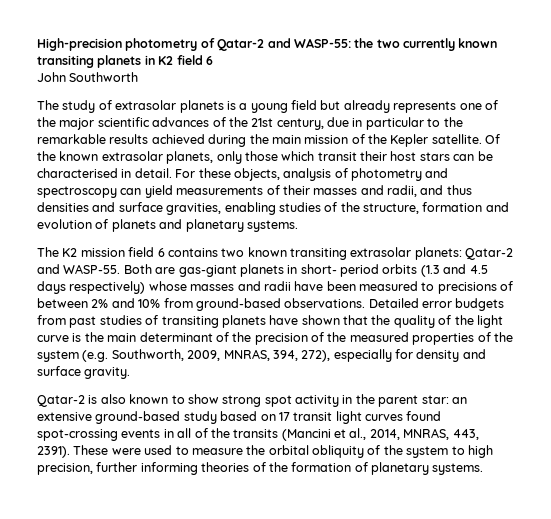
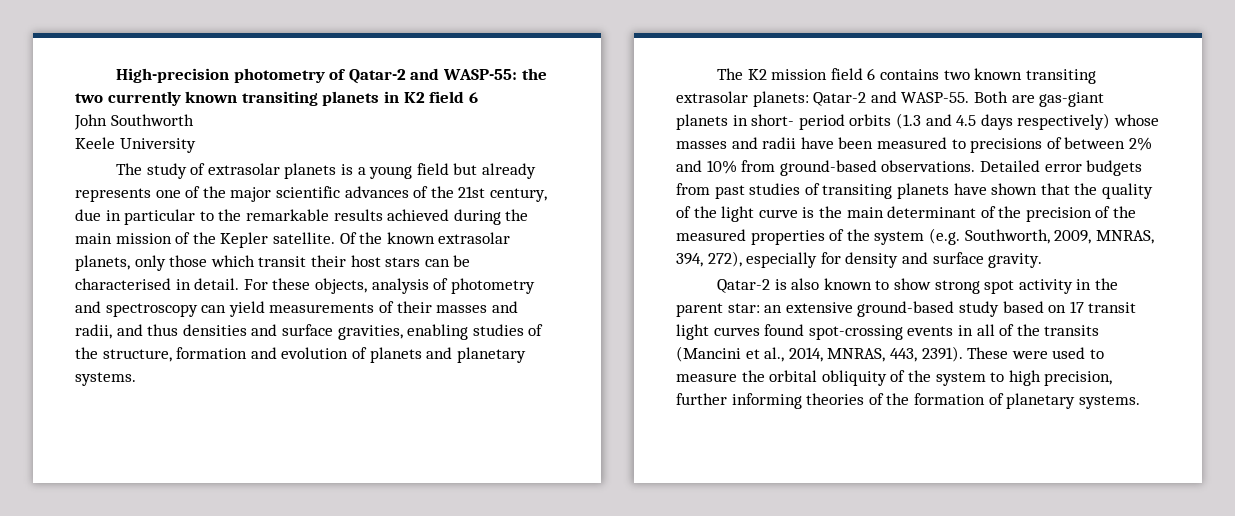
+ Keele University

